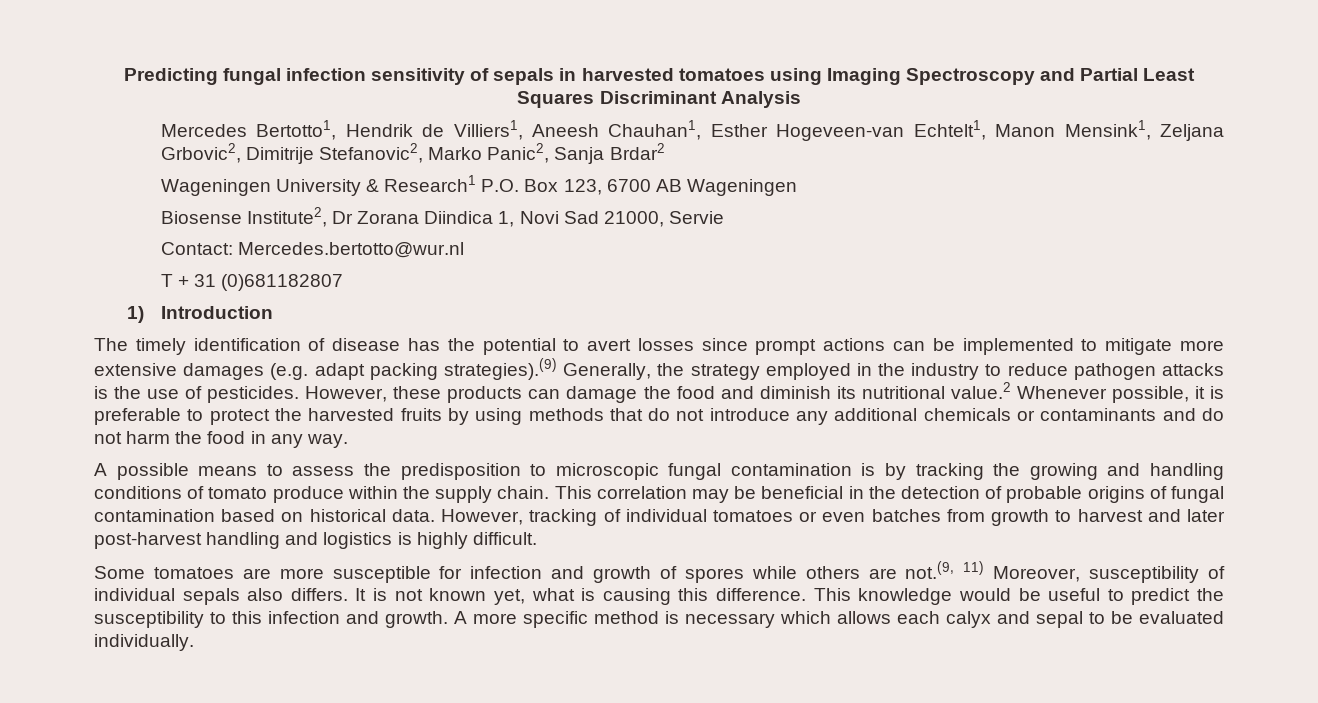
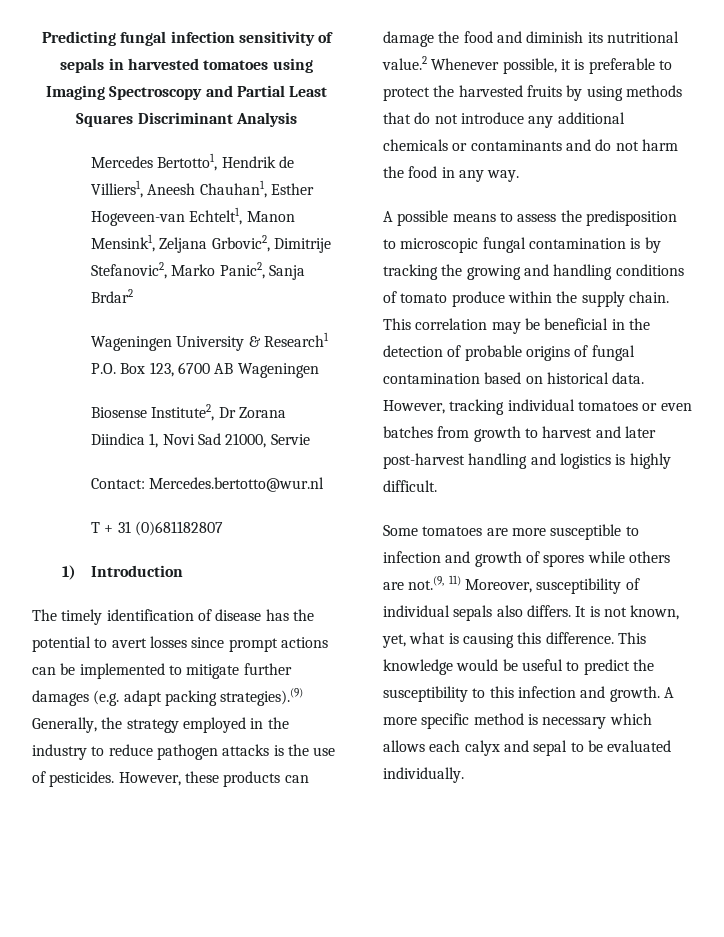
- The timely identification of disease has the potential to avert losses since prompt actions can be implemented to mitigate more extensive damages (e.g. adapt packing strategies).(9) Generally, the strategy employed in the industry to reduce pathogen attacks is the use of pesticides.
+ The timely identification of disease has the potential to avert losses since prompt actions can be implemented to mitigate further damages (e.g. adapt packing strategies).(9) Generally, the strategy employed in the industry to reduce pathogen attacks is the use of pesticides.
- However, tracking of individual tomatoes or even batches from growth to harvest and later post-harvest handling and logistics is highly difficult.
+ However, tracking individual tomatoes or even batches from growth to harvest and later post-harvest handling and logistics is highly difficult.
- Some tomatoes are more susceptible for infection and growth of spores while others are not.(9, 11) Moreover, susceptibility of individual sepals also differs.
+ Some tomatoes are more susceptible to infection and growth of spores while others are not.(9, 11) Moreover, susceptibility of individual sepals also differs.
- It is not known yet, what is causing this difference.
+ It is not known, yet, what is causing this difference.

